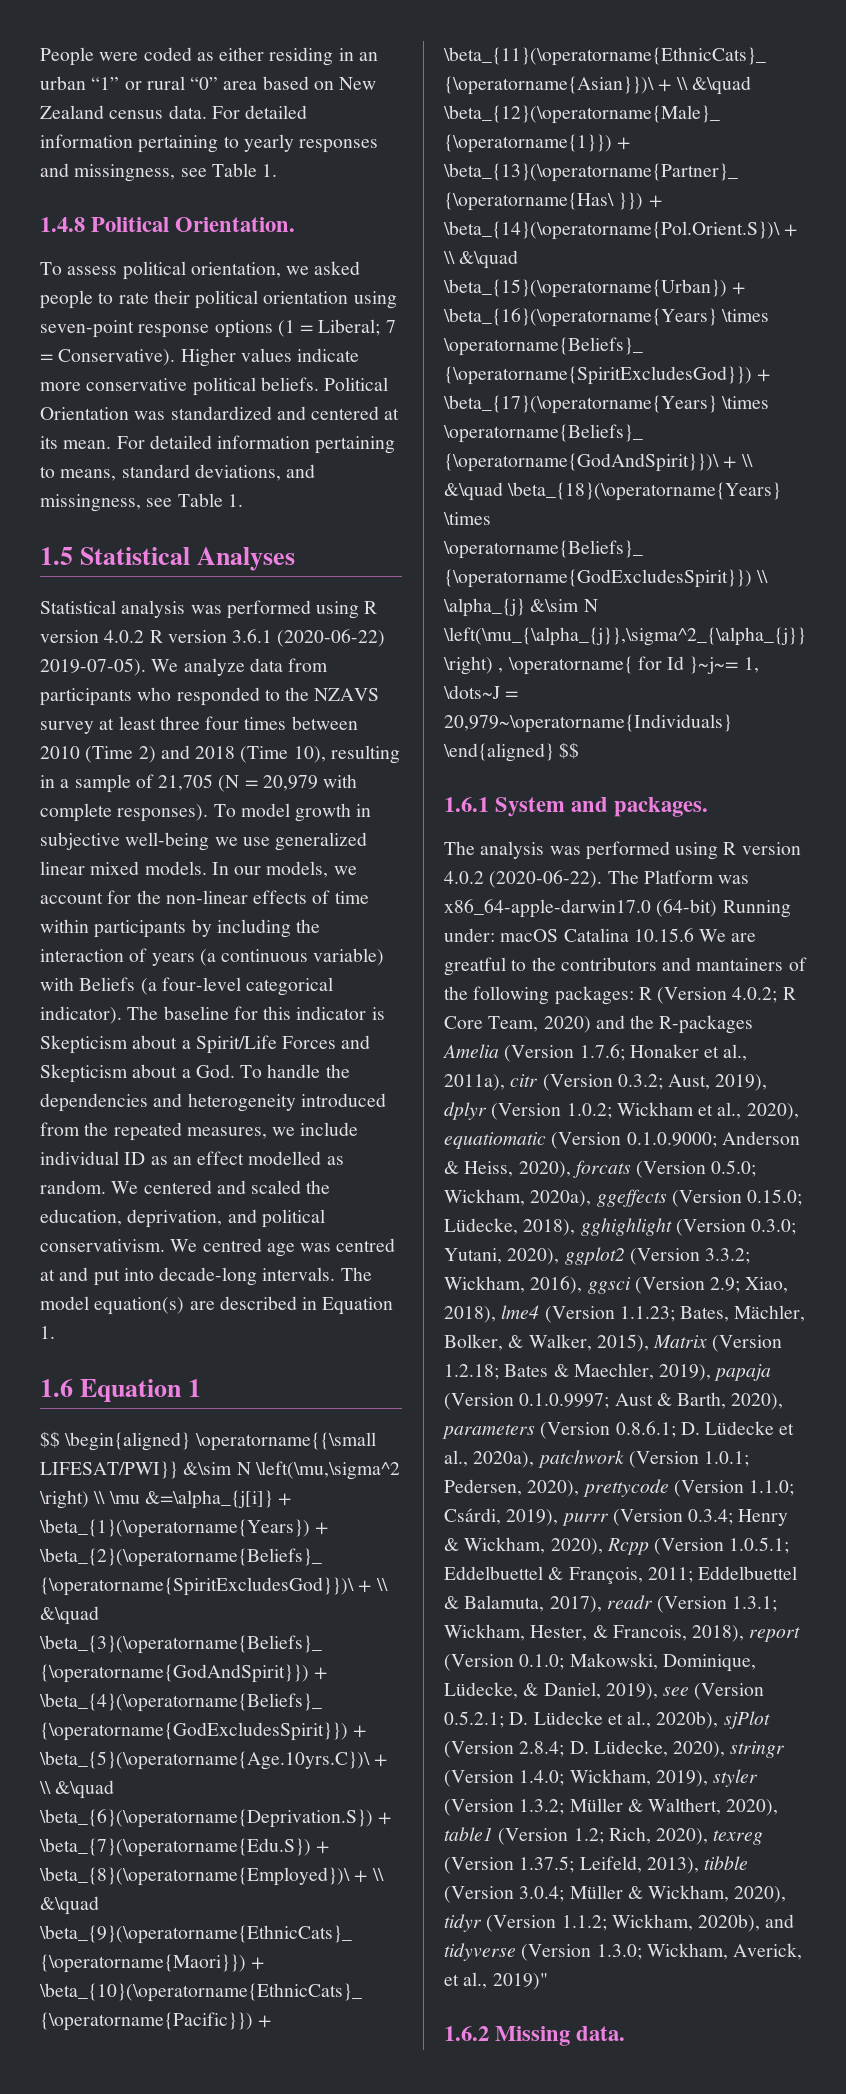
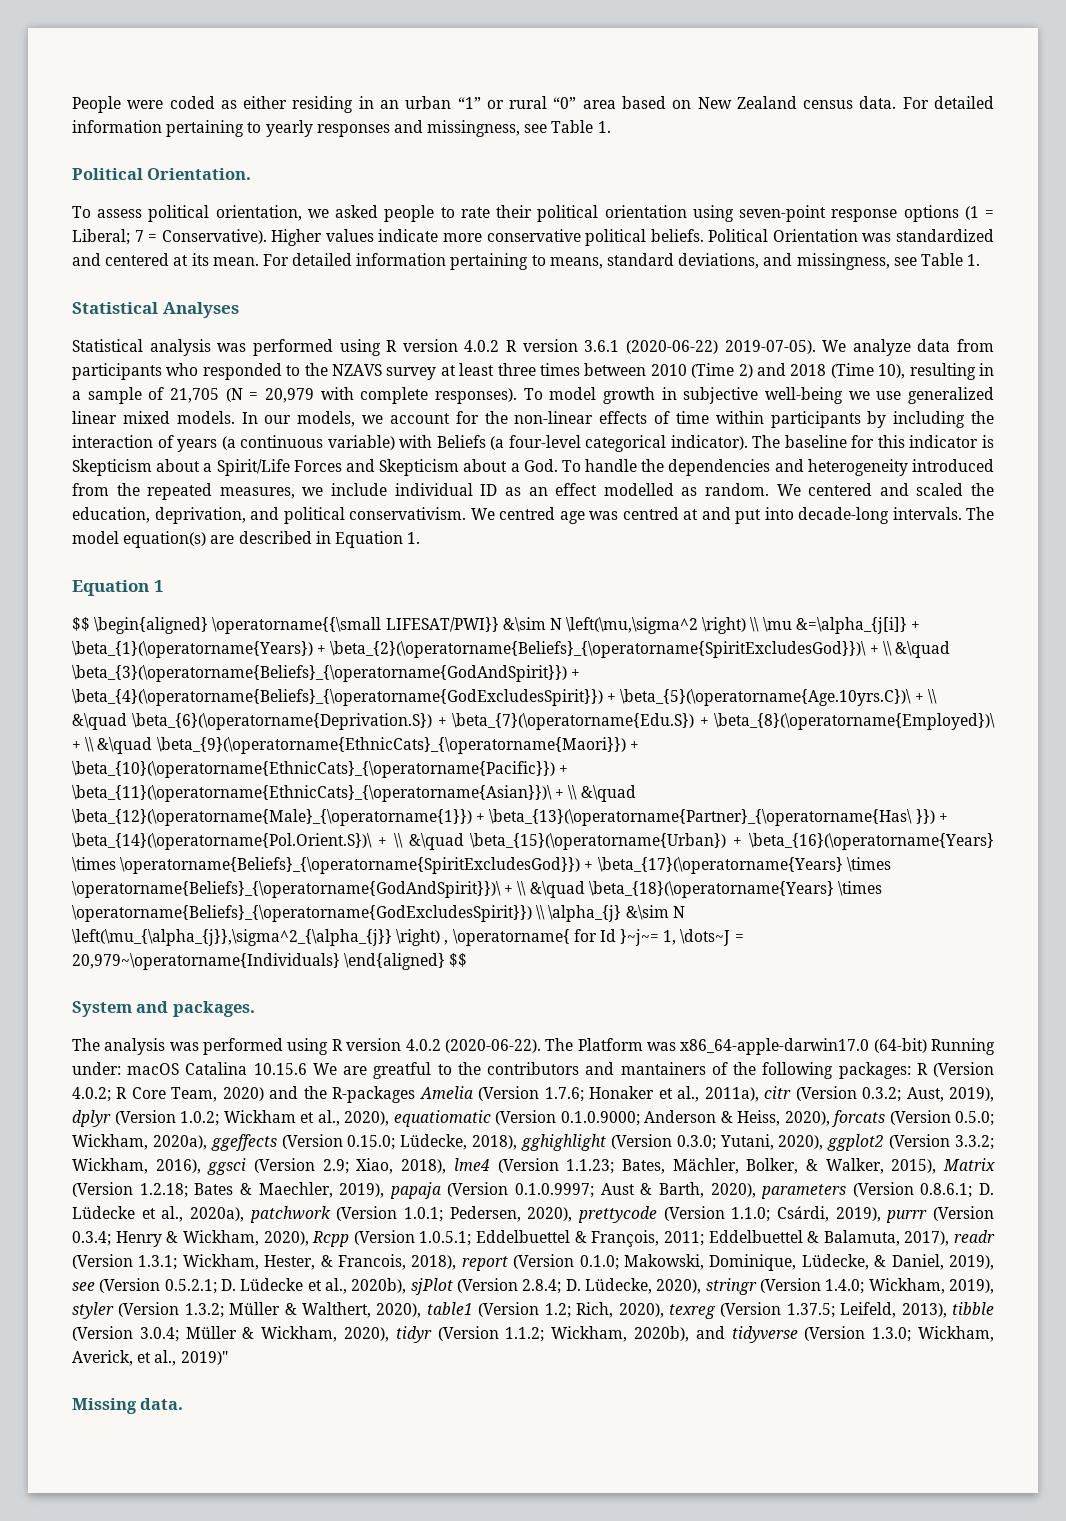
- 1.4.8 Political Orientation.
+ Political Orientation.
- 1.5 Statistical Analyses
+ Statistical Analyses
- We analyze data from participants who responded to the NZAVS survey at least three four times between 2010 (Time 2) and 2018 (Time 10), resulting in a sample of 21,705 (N = 20,979 with complete responses).
+ We analyze data from participants who responded to the NZAVS survey at least three times between 2010 (Time 2) and 2018 (Time 10), resulting in a sample of 21,705 (N = 20,979 with complete responses).
- 1.6 Equation 1
+ Equation 1
- 1.6.1 System and packages.
+ System and packages.
- 1.6.2 Missing data.
+ Missing data.

